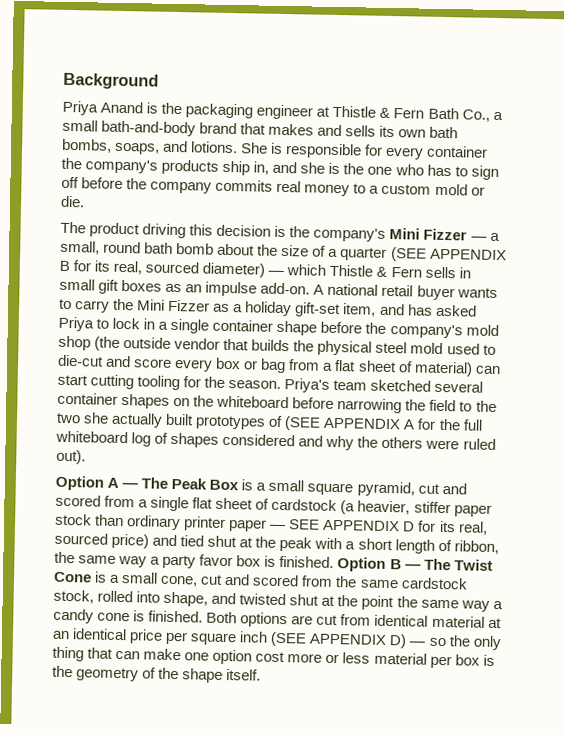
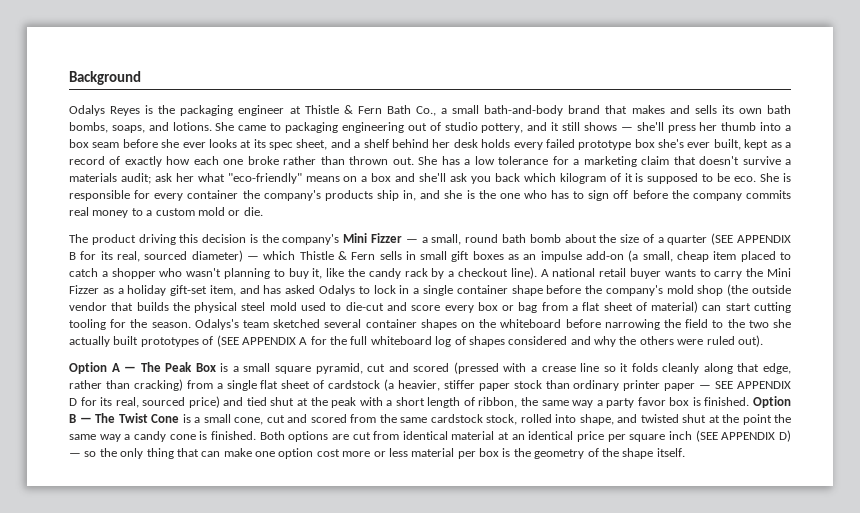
- Priya Anand is the packaging engineer at Thistle & Fern Bath Co., a small bath-and-body brand that makes and sells its own bath bombs, soaps, and lotions.
+ Odalys Reyes is the packaging engineer at Thistle & Fern Bath Co., a small bath-and-body brand that makes and sells its own bath bombs, soaps, and lotions.
- She is responsible for every container the company's products ship in, and she is the one who has to sign off before the company commits real money to a custom mold or die.
+ She came to packaging engineering out of studio pottery, and it still shows — she'll press her thumb into a box seam before she ever looks at its spec sheet, and a shelf behind her desk holds every failed prototype box she's ever built, kept as a record of exactly how each one broke rather than thrown out. She has a low tolerance for a marketing claim that doesn't survive a materials audit; ask her what "eco-friendly" means on a box and she'll ask you back which kilogram of it is supposed to be eco. She is responsible for every container the company's products ship in, and she is the one who has to sign off before the company commits real money to a custom mold or die.
- The product driving this decision is the company's Mini Fizzer — a small, round bath bomb about the size of a quarter (SEE APPENDIX B for its real, sourced diameter) — which Thistle & Fern sells in small gift boxes as an impulse add-on.
+ The product driving this decision is the company's Mini Fizzer — a small, round bath bomb about the size of a quarter (SEE APPENDIX B for its real, sourced diameter) — which Thistle & Fern sells in small gift boxes as an impulse add-on (a small, cheap item placed to catch a shopper who wasn't planning to buy it, like the candy rack by a checkout line).
- A national retail buyer wants to carry the Mini Fizzer as a holiday gift-set item, and has asked Priya to lock in a single container shape before the company's mold shop (the outside vendor that builds the physical steel mold used to die-cut and score every box or bag from a flat sheet of material) can start cutting tooling for the season.
+ A national retail buyer wants to carry the Mini Fizzer as a holiday gift-set item, and has asked Odalys to lock in a single container shape before the company's mold shop (the outside vendor that builds the physical steel mold used to die-cut and score every box or bag from a flat sheet of material) can start cutting tooling for the season.
- Priya's team sketched several container shapes on the whiteboard before narrowing the field to the two she actually built prototypes of (SEE APPENDIX A for the full whiteboard log of shapes considered and why the others were ruled out).
+ Odalys's team sketched several container shapes on the whiteboard before narrowing the field to the two she actually built prototypes of (SEE APPENDIX A for the full whiteboard log of shapes considered and why the others were ruled out).
- Option A — The Peak Box is a small square pyramid, cut and scored from a single flat sheet of cardstock (a heavier, stiffer paper stock than ordinary printer paper — SEE APPENDIX D for its real, sourced price) and tied shut at the peak with a short length of ribbon, the same way a party favor box is finished.
+ Option A — The Peak Box is a small square pyramid, cut and scored (pressed with a crease line so it folds cleanly along that edge, rather than cracking) from a single flat sheet of cardstock (a heavier, stiffer paper stock than ordinary printer paper — SEE APPENDIX D for its real, sourced price) and tied shut at the peak with a short length of ribbon, the same way a party favor box is finished.

